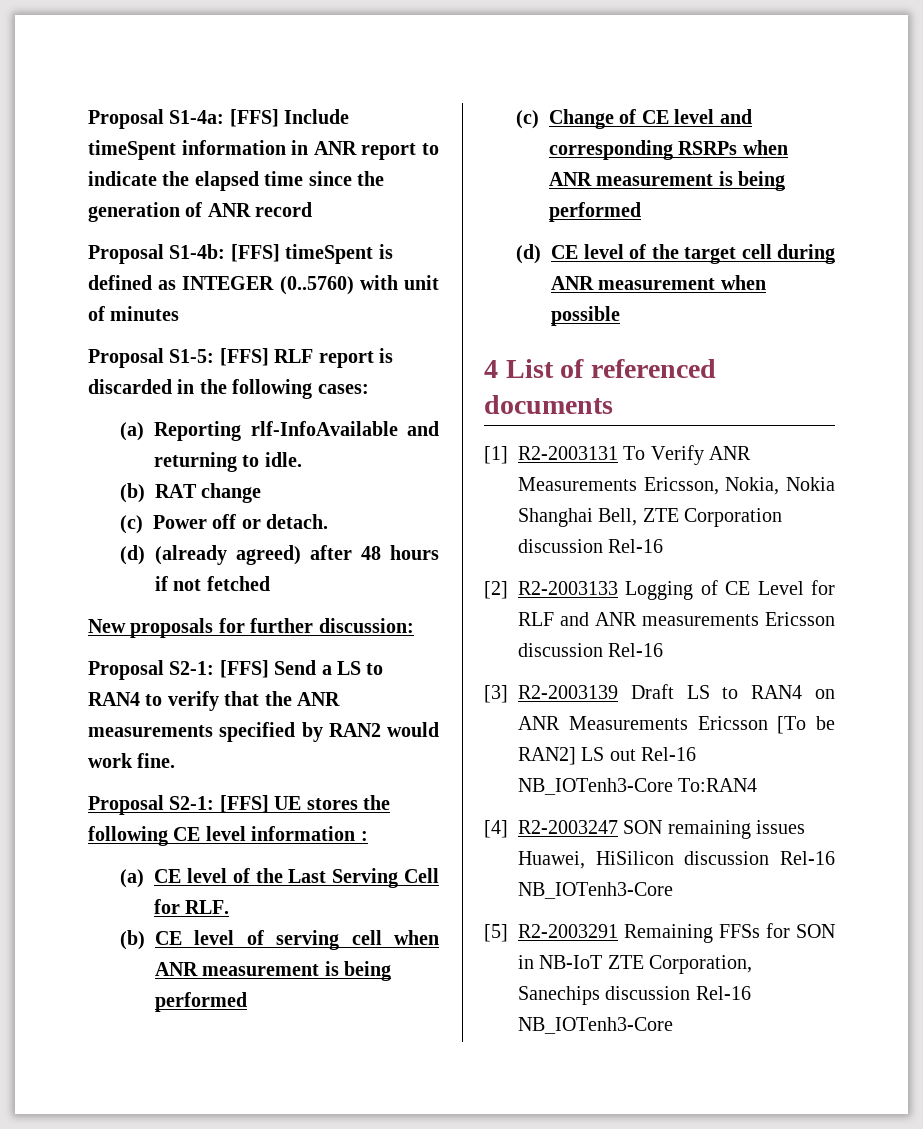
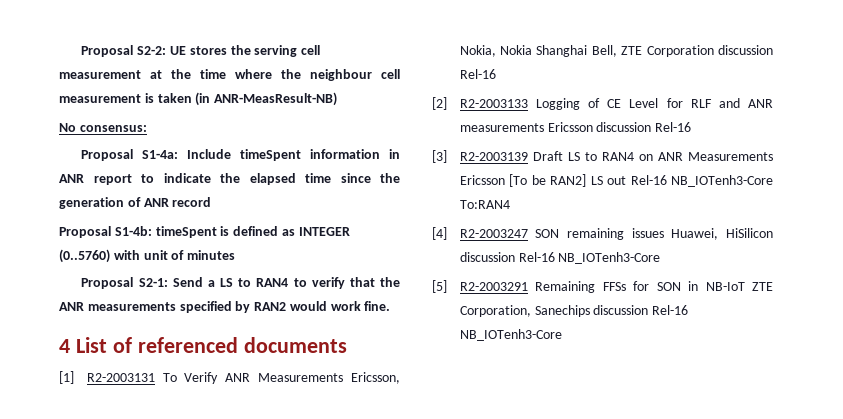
- Proposal S1-4a: [FFS] Include timeSpent information in ANR report to indicate the elapsed time since the generation of ANR record
+ Proposal S2-2: UE stores the serving cell measurement at the time where the neighbour cell measurement is taken (in ANR-MeasResult-NB)
+ No consensus:
+ Proposal S1-4a: Include timeSpent information in ANR report to indicate the elapsed time since the generation of ANR record
- Proposal S1-4b: [FFS] timeSpent is defined as INTEGER (0..5760) with unit of minutes
+ Proposal S1-4b: timeSpent is defined as INTEGER (0..5760) with unit of minutes
- Proposal S1-5: [FFS] RLF report is discarded in the following cases:
- (a) Reporting rlf-InfoAvailable and returning to idle.
- (b) RAT change
- (c) Power off or detach.
- (d) (already agreed) after 48 hours if not fetched
- New proposals for further discussion:
- Proposal S2-1: [FFS] Send a LS to RAN4 to verify that the ANR measurements specified by RAN2 would work fine.
+ Proposal S2-1: Send a LS to RAN4 to verify that the ANR measurements specified by RAN2 would work fine.
- Proposal S2-1: [FFS] UE stores the following CE level information :
- (a) CE level of the Last Serving Cell for RLF.
- (b) CE level of serving cell when ANR measurement is being performed
- (c) Change of CE level and corresponding RSRPs when ANR measurement is being performed
- (d) CE level of the target cell during ANR measurement when possible

